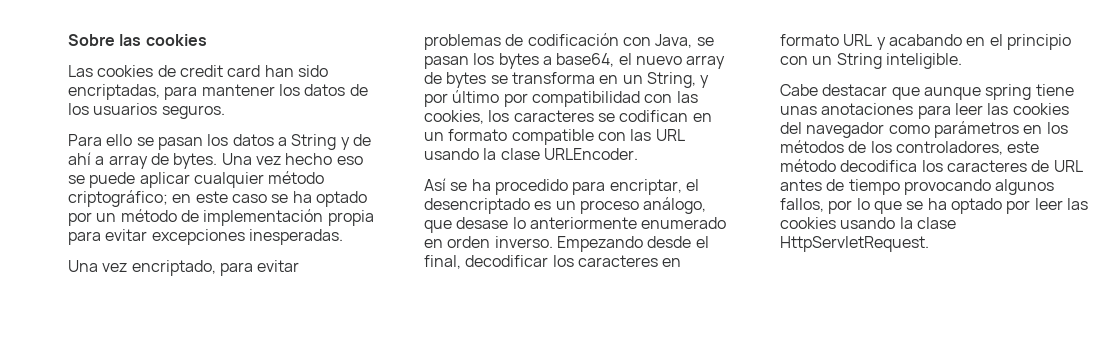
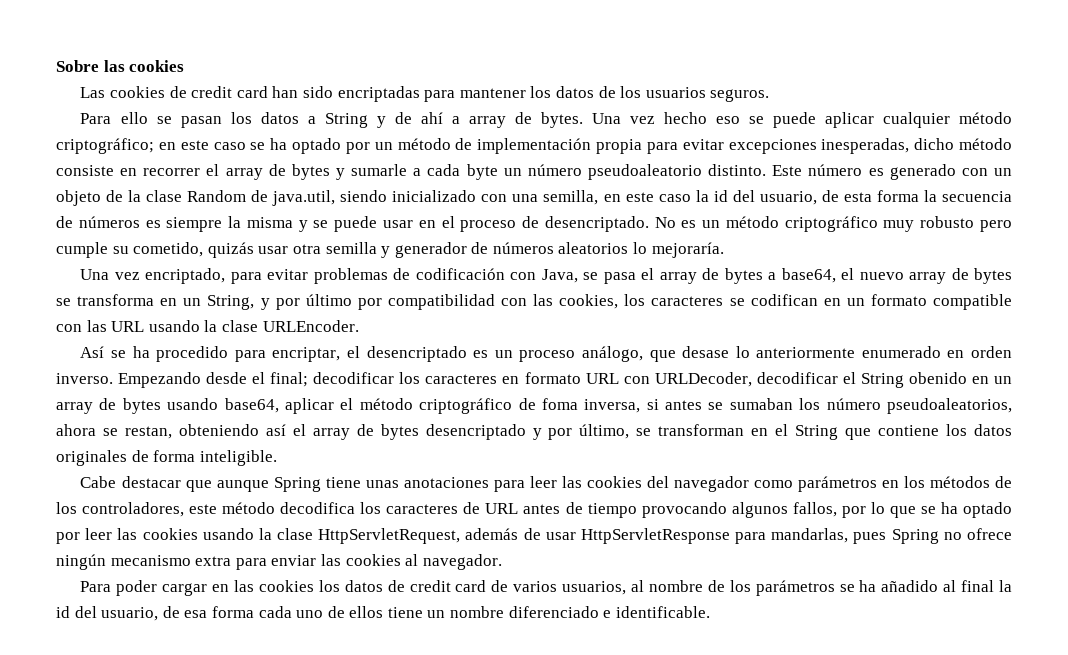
- Las cookies de credit card han sido encriptadas, para mantener los datos de los usuarios seguros.
+ Las cookies de credit card han sido encriptadas para mantener los datos de los usuarios seguros.
- Una vez hecho eso se puede aplicar cualquier método criptográfico; en este caso se ha optado por un método de implementación propia para evitar excepciones inesperadas.
+ Una vez hecho eso se puede aplicar cualquier método criptográfico; en este caso se ha optado por un método de implementación propia para evitar excepciones inesperadas, dicho método consiste en recorrer el array de bytes y sumarle a cada byte un número pseudoaleatorio distinto. Este número es generado con un objeto de la clase Random de java.util, siendo inicializado con una semilla, en este caso la id del usuario, de esta forma la secuencia de números es siempre la misma y se puede usar en el proceso de desencriptado. No es un método criptográfico muy robusto pero cumple su cometido, quizás usar otra semilla y generador de números aleatorios lo mejoraría.
- Una vez encriptado, para evitar problemas de codificación con Java, se pasan los bytes a base64, el nuevo array de bytes se transforma en un String, y por último por compatibilidad con las cookies, los caracteres se codifican en un formato compatible con las URL usando la clase URLEncoder.
+ Una vez encriptado, para evitar problemas de codificación con Java, se pasa el array de bytes a base64, el nuevo array de bytes se transforma en un String, y por último por compatibilidad con las cookies, los caracteres se codifican en un formato compatible con las URL usando la clase URLEncoder.
- Empezando desde el final, decodificar los caracteres en formato URL y acabando en el principio con un String inteligible.
+ Empezando desde el final; decodificar los caracteres en formato URL con URLDecoder, decodificar el String obenido en un array de bytes usando base64, aplicar el método criptográfico de foma inversa, si antes se sumaban los número pseudoaleatorios, ahora se restan, obteniendo así el array de bytes desencriptado y por último, se transforman en el String que contiene los datos originales de forma inteligible.
- Cabe destacar que aunque spring tiene unas anotaciones para leer las cookies del navegador como parámetros en los métodos de los controladores, este método decodifica los caracteres de URL antes de tiempo provocando algunos fallos, por lo que se ha optado por leer las cookies usando la clase HttpServletRequest.
+ Cabe destacar que aunque Spring tiene unas anotaciones para leer las cookies del navegador como parámetros en los métodos de los controladores, este método decodifica los caracteres de URL antes de tiempo provocando algunos fallos, por lo que se ha optado por leer las cookies usando la clase HttpServletRequest, además de usar HttpServletResponse para mandarlas, pues Spring no ofrece ningún mecanismo extra para enviar las cookies al navegador.
+ Para poder cargar en las cookies los datos de credit card de varios usuarios, al nombre de los parámetros se ha añadido al final la id del usuario, de esa forma cada uno de ellos tiene un nombre diferenciado e identificable.

